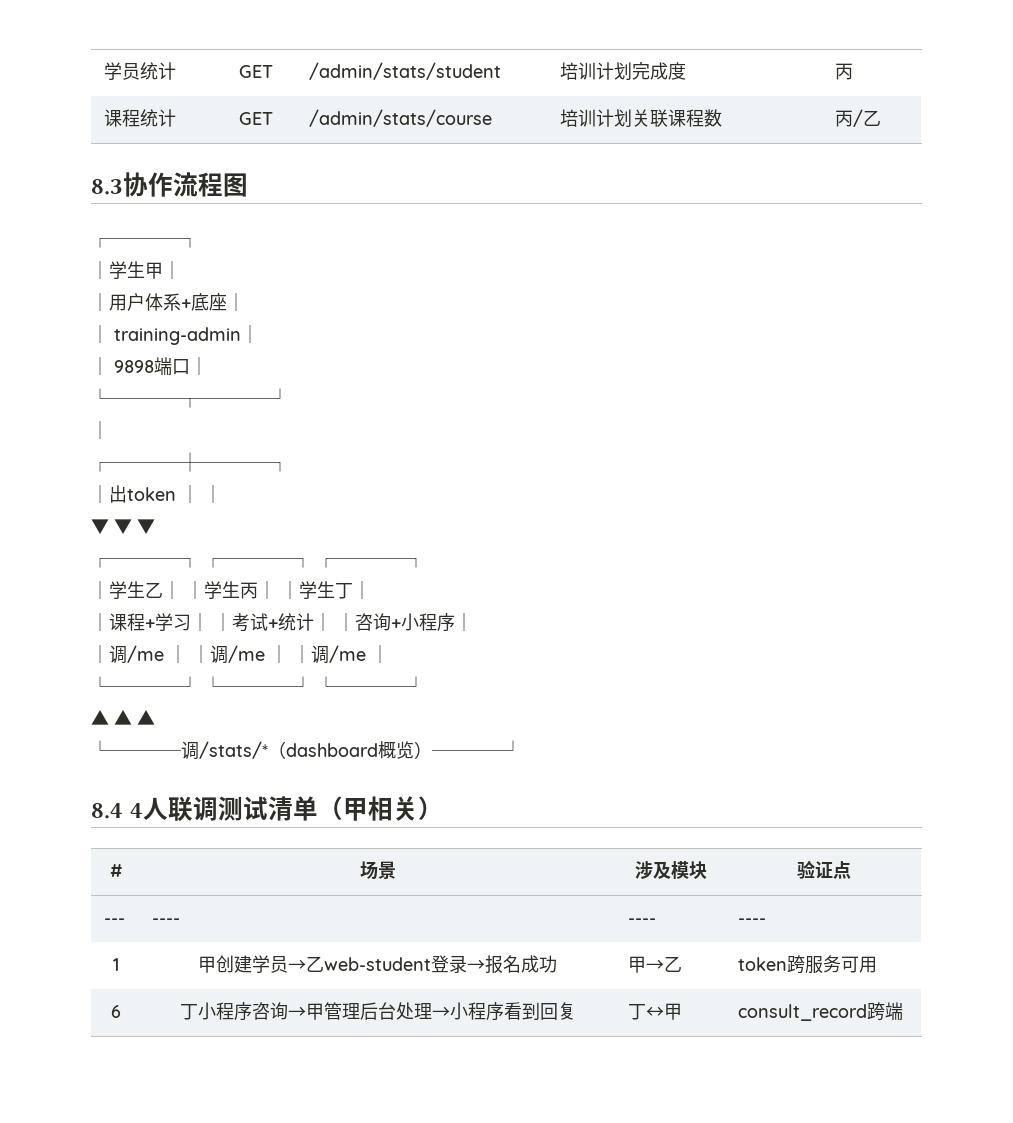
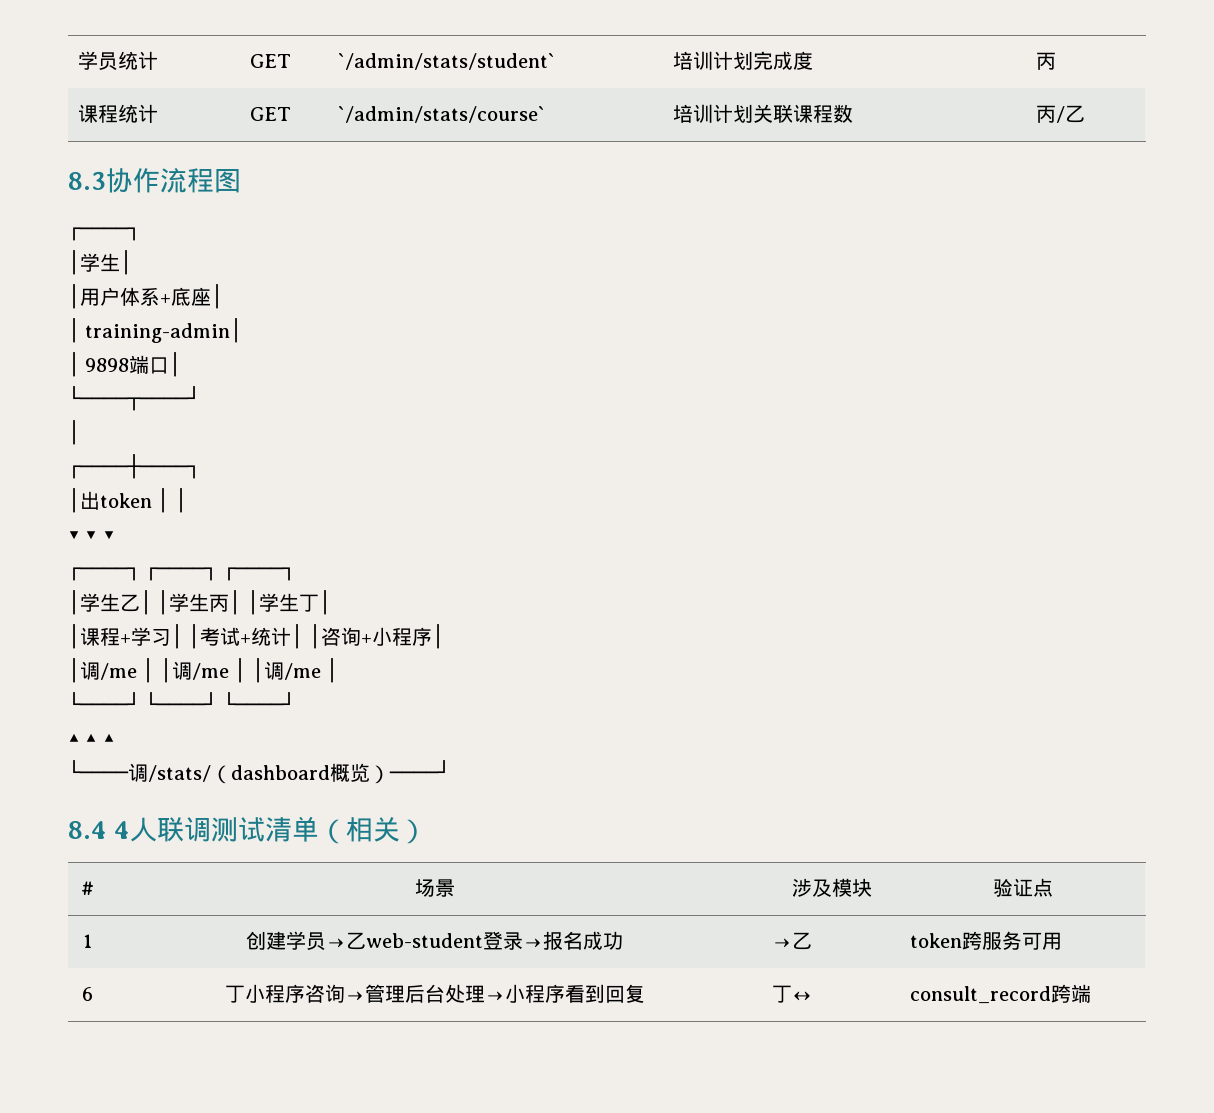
- 学员统计 | GET | /admin/stats/student | 培训计划完成度 | 丙
+ 学员统计 | GET | `/admin/stats/student` | 培训计划完成度 | 丙
- 课程统计 | GET | /admin/stats/course | 培训计划关联课程数 | 丙/乙
+ 课程统计 | GET | `/admin/stats/course` | 培训计划关联课程数 | 丙/乙
- │学生甲│
+ │学生│
- └────调/stats/*（dashboard概览）────┘
+ └────调/stats/（dashboard概览）────┘
- 8.4 4人联调测试清单（甲相关）
+ 8.4 4人联调测试清单（相关）
- --- | ---- | ---- | ----
- 1 | 甲创建学员→乙web-student登录→报名成功 | 甲→乙 | token跨服务可用
+ 1 | 创建学员→乙web-student登录→报名成功 | →乙 | token跨服务可用
- 6 | 丁小程序咨询→甲管理后台处理→小程序看到回复 | 丁↔甲 | consult_record跨端
+ 6 | 丁小程序咨询→管理后台处理→小程序看到回复 | 丁↔ | consult_record跨端

